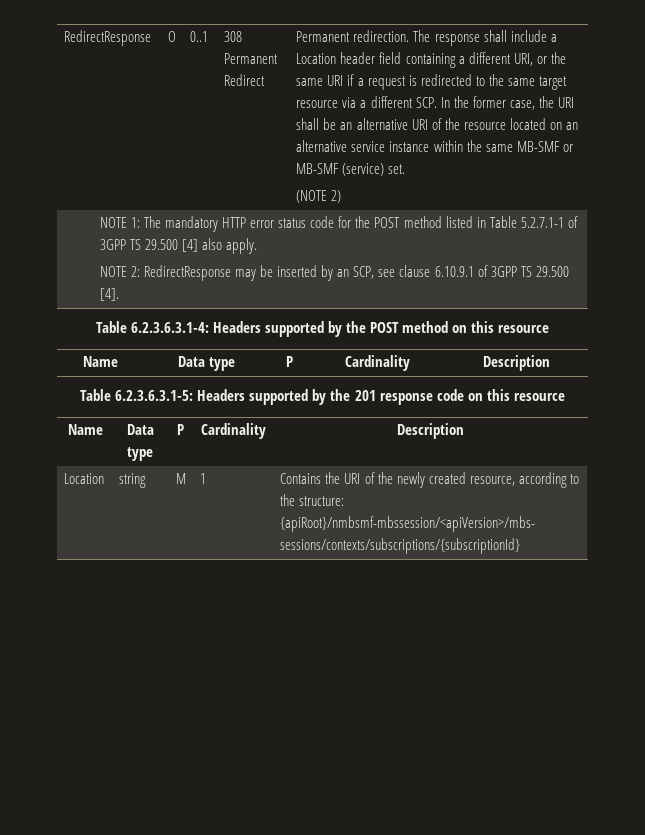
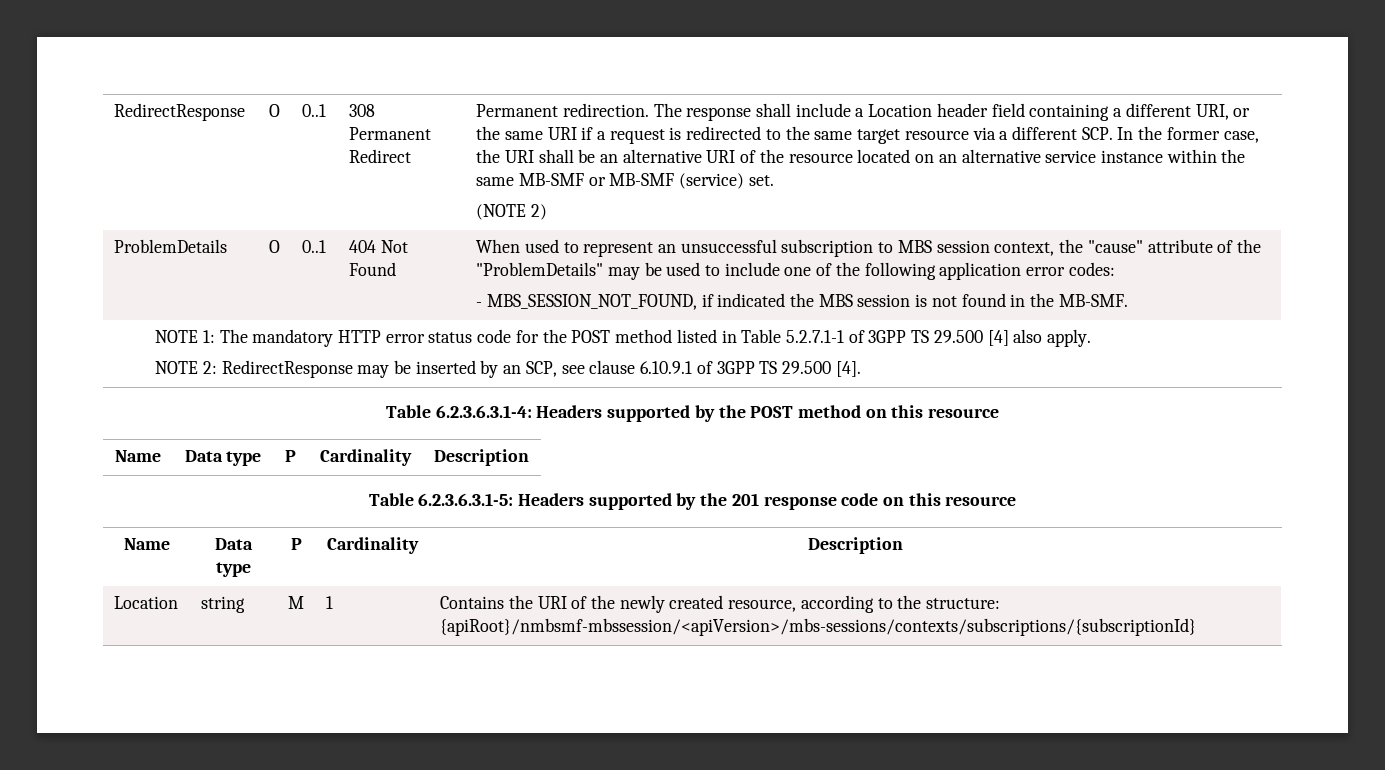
+ ProblemDetails | O | 0..1 | 404 Not Found | When used to represent an unsuccessful subscription to MBS session context, the "cause" attribute of the "ProblemDetails" may be used to include one of the following application error codes:
+ - MBS_SESSION_NOT_FOUND, if indicated the MBS session is not found in the MB-SMF.

